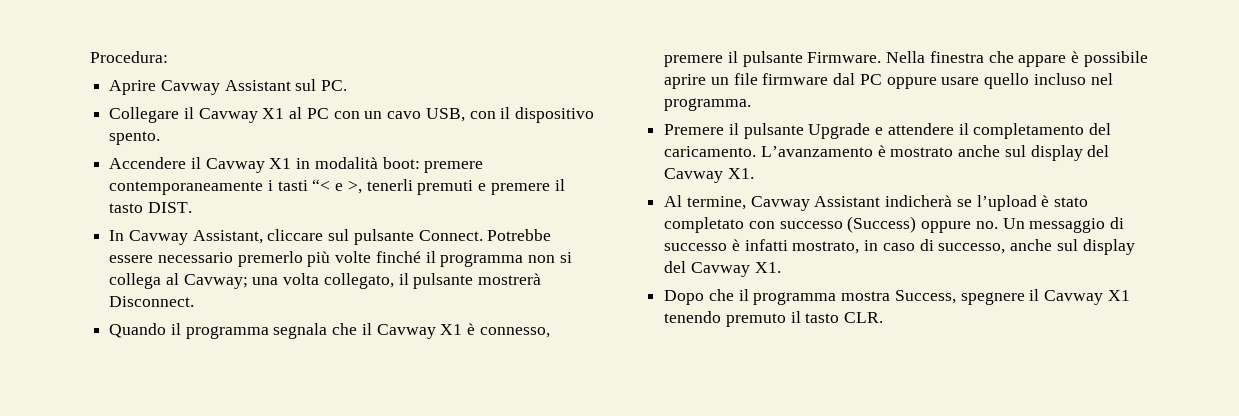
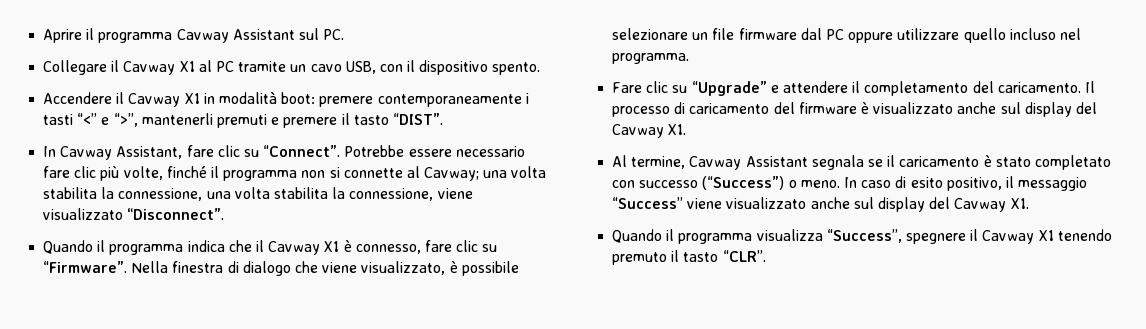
- Procedura:
- Aprire Cavway Assistant sul PC.
+ Aprire il programma Cavway Assistant sul PC.
- Collegare il Cavway X1 al PC con un cavo USB, con il dispositivo spento.
+ Collegare il Cavway X1 al PC tramite un cavo USB, con il dispositivo spento.
- Accendere il Cavway X1 in modalità boot: premere contemporaneamente i tasti “< e >, tenerli premuti e premere il tasto DIST.
+ Accendere il Cavway X1 in modalità boot: premere contemporaneamente i tasti “<” e “>”, mantenerli premuti e premere il tasto “DIST”.
- In Cavway Assistant, cliccare sul pulsante Connect. Potrebbe essere necessario premerlo più volte finché il programma non si collega al Cavway; una volta collegato, il pulsante mostrerà Disconnect.
- Quando il programma segnala che il Cavway X1 è connesso, premere il pulsante Firmware. Nella finestra che appare è possibile aprire un file firmware dal PC oppure usare quello incluso nel programma.
+ In Cavway Assistant, fare clic su “Connect”. Potrebbe essere necessario fare clic più volte, finché il programma non si connette al Cavway; una volta stabilita la connessione, una volta stabilita la connessione, viene visualizzato “Disconnect”.
+ Quando il programma indica che il Cavway X1 è connesso, fare clic su “Firmware”. Nella finestra di dialogo che viene visualizzato, è possibile selezionare un file firmware dal PC oppure utilizzare quello incluso nel programma.
- Premere il pulsante Upgrade e attendere il completamento del caricamento.
+ Fare clic su “Upgrade” e attendere il completamento del caricamento.
- L’avanzamento è mostrato anche sul display del Cavway X1.
+ Il processo di caricamento del firmware è visualizzato anche sul display del Cavway X1.
- Al termine, Cavway Assistant indicherà se l’upload è stato completato con successo (Success) oppure no. Un messaggio di successo è infatti mostrato, in caso di successo, anche sul display del Cavway X1.
- Dopo che il programma mostra Success, spegnere il Cavway X1 tenendo premuto il tasto CLR.
+ Al termine, Cavway Assistant segnala se il caricamento è stato completato con successo (“Success”) o meno. In caso di esito positivo, il messaggio “Success” viene visualizzato anche sul display del Cavway X1.
+ Quando il programma visualizza “Success”, spegnere il Cavway X1 tenendo premuto il tasto “CLR”.

